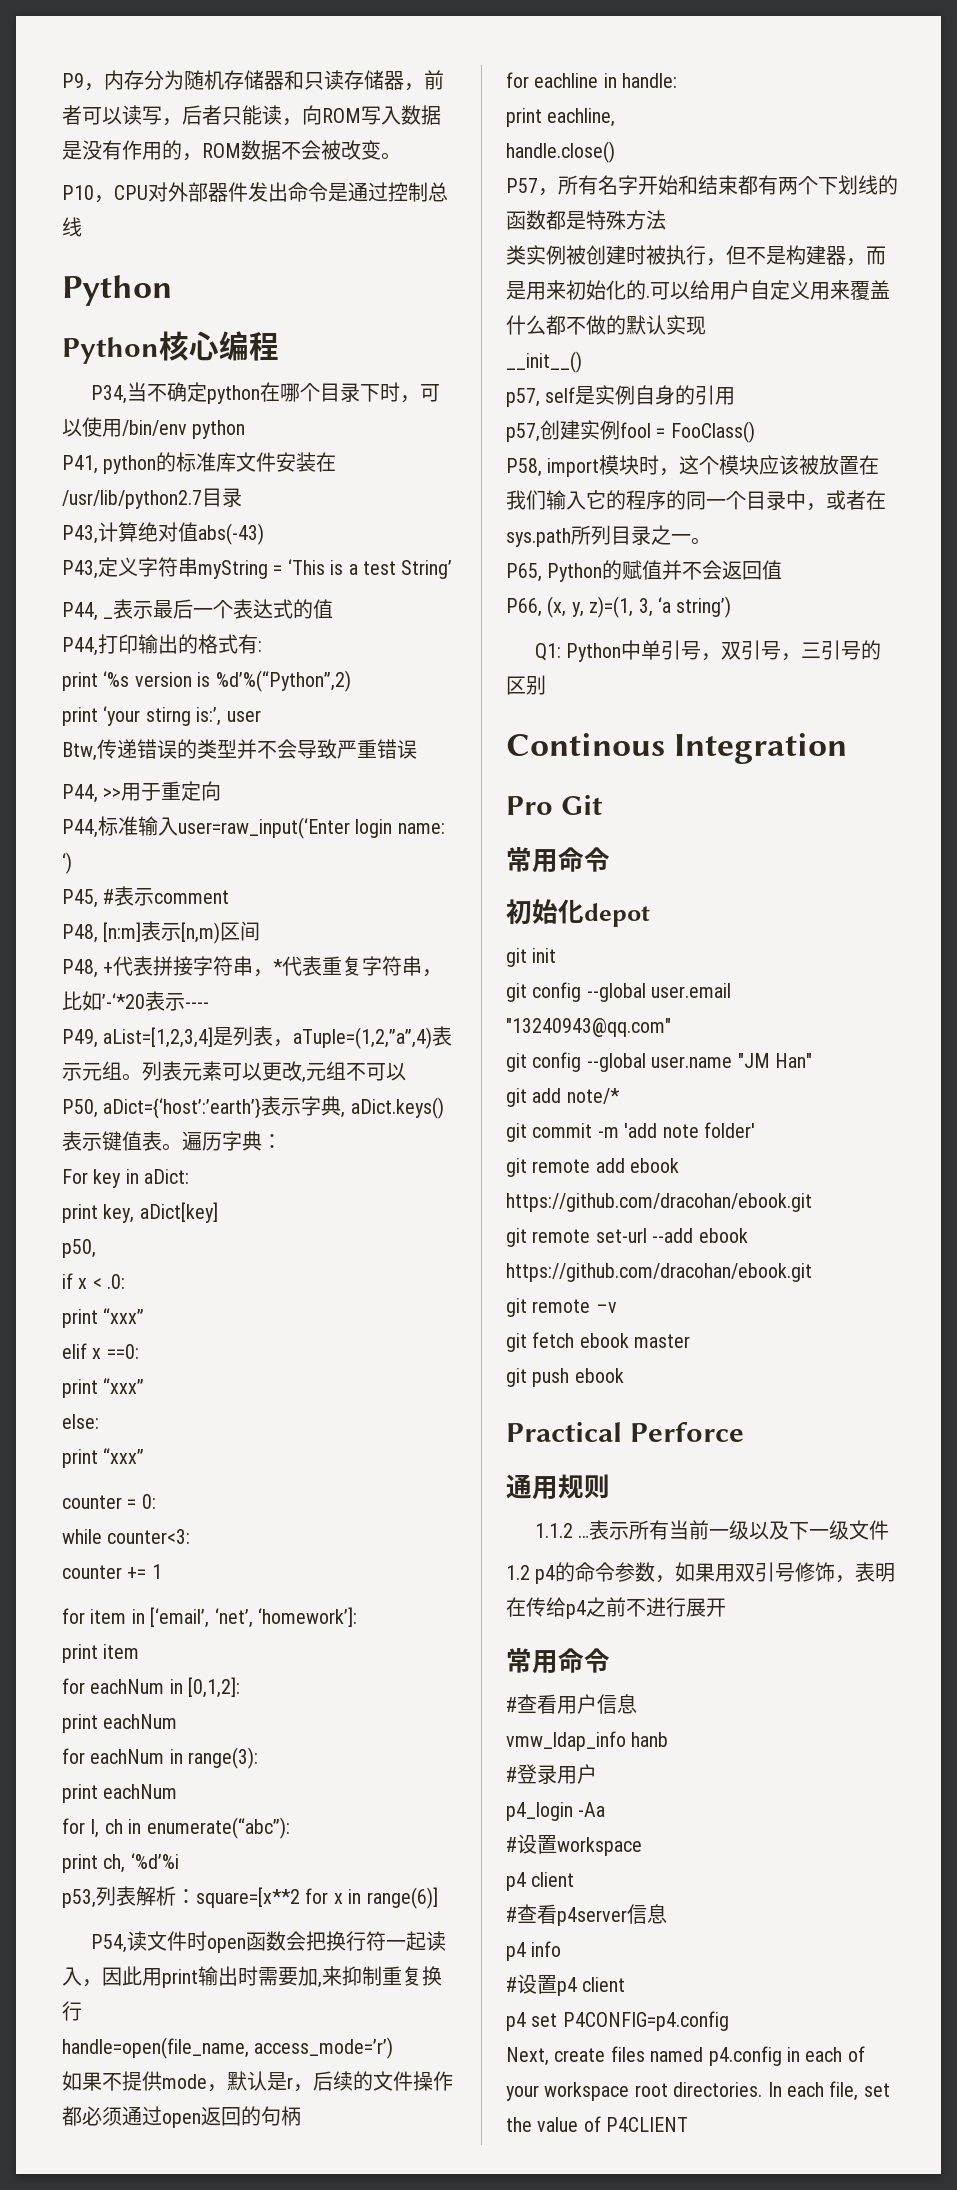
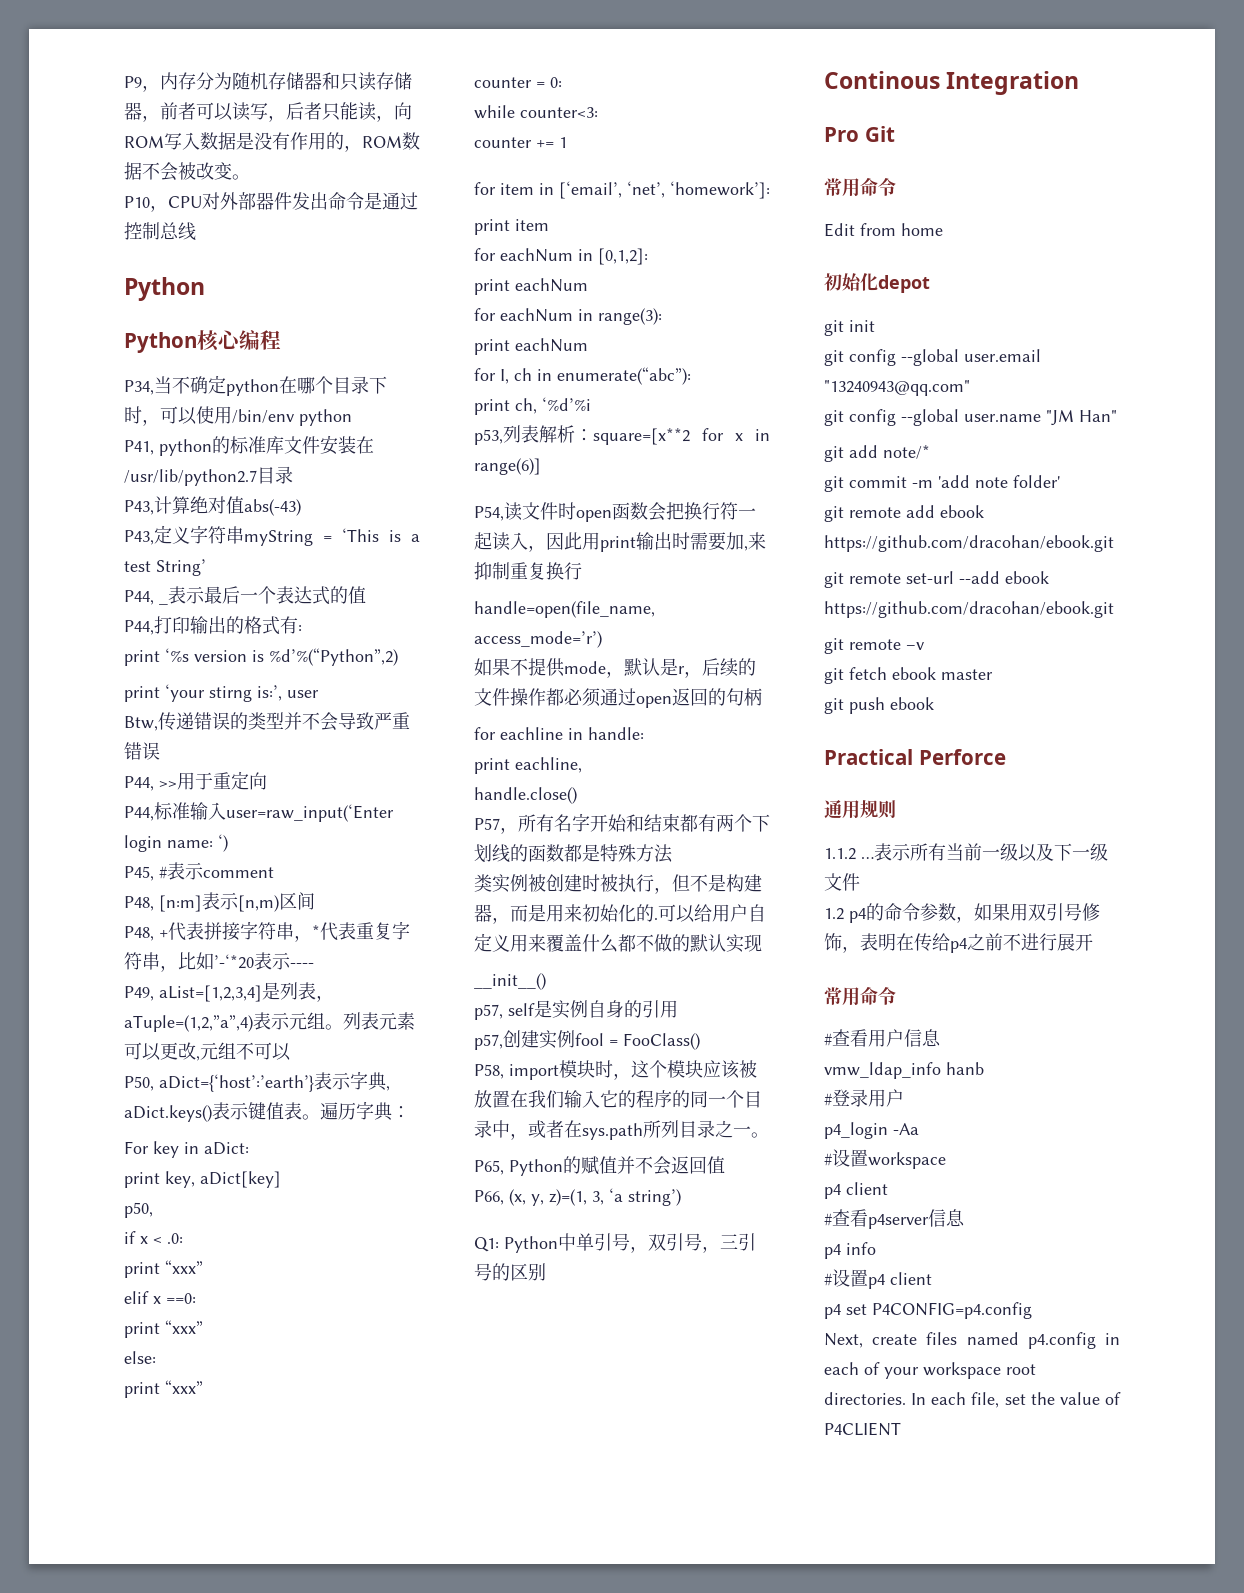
+ Edit from home

